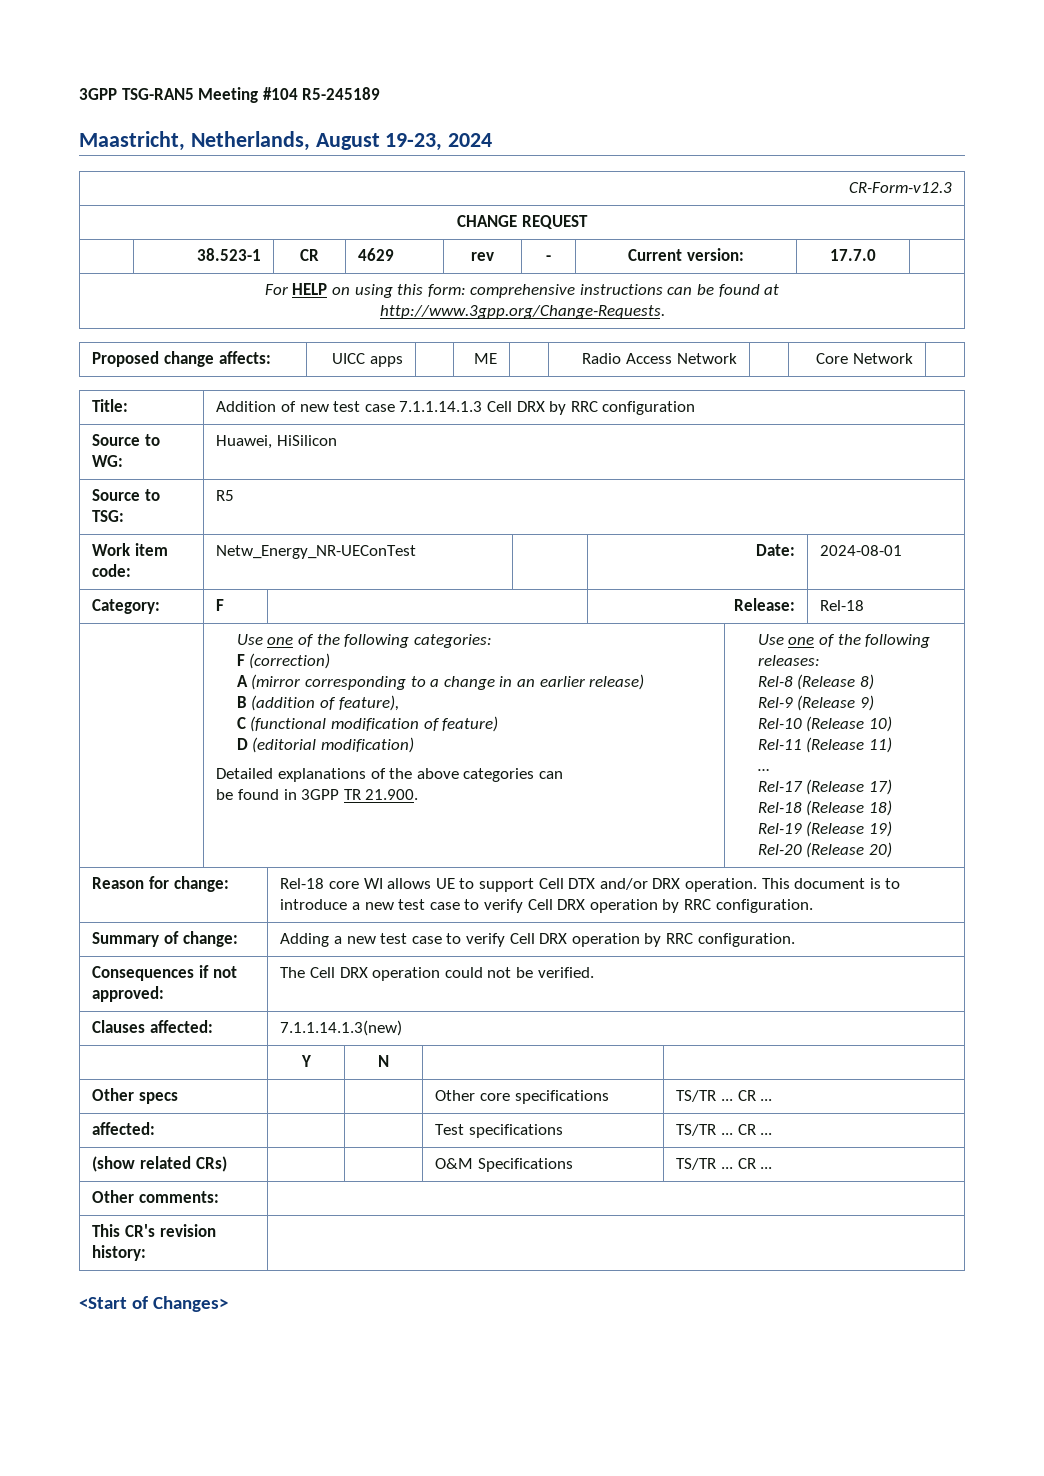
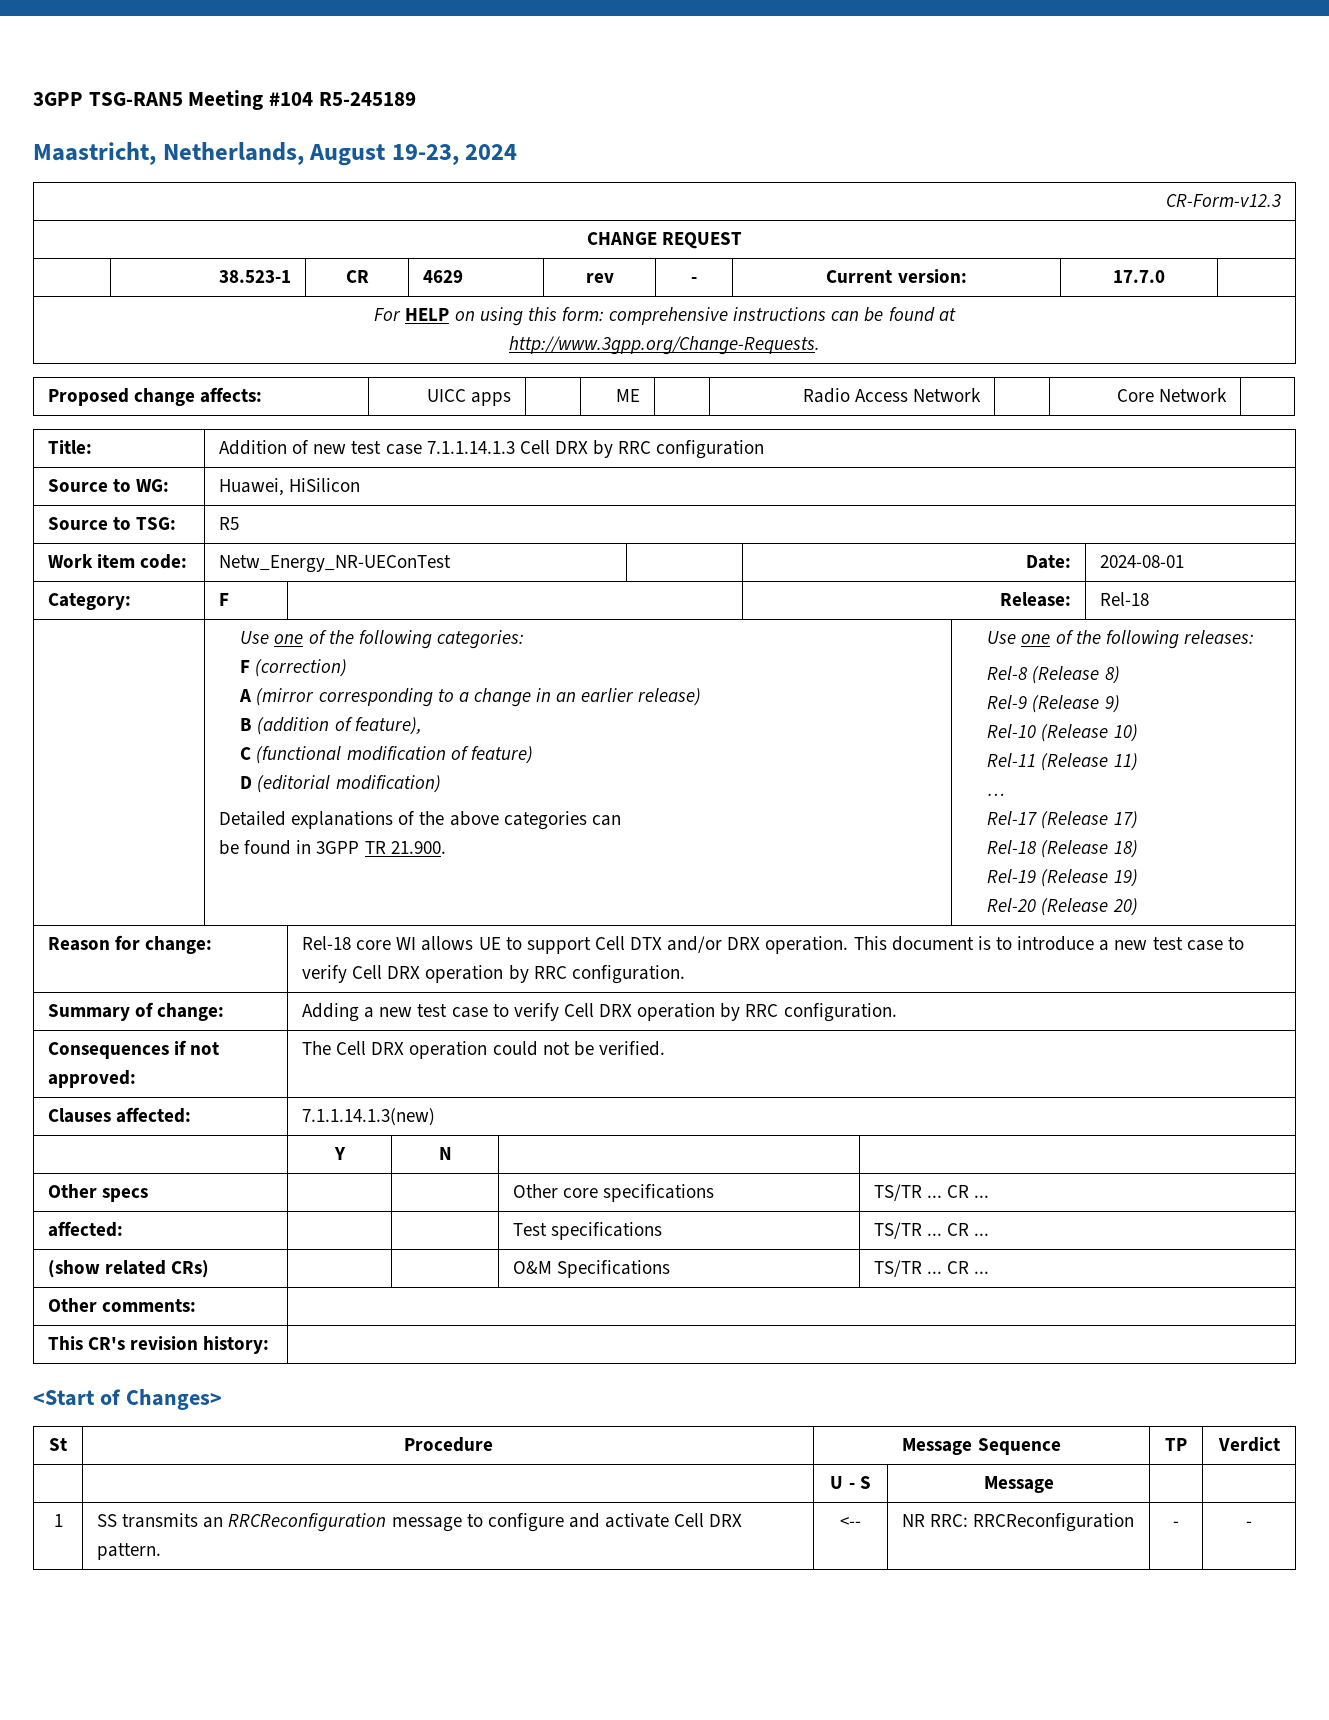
+ St | Procedure | Message Sequence | TP | Verdict
+ | | U - S | Message | |
+ 1 | SS transmits an RRCReconfiguration message to configure and activate Cell DRX pattern. | <-- | NR RRC: RRCReconfiguration | - | -

